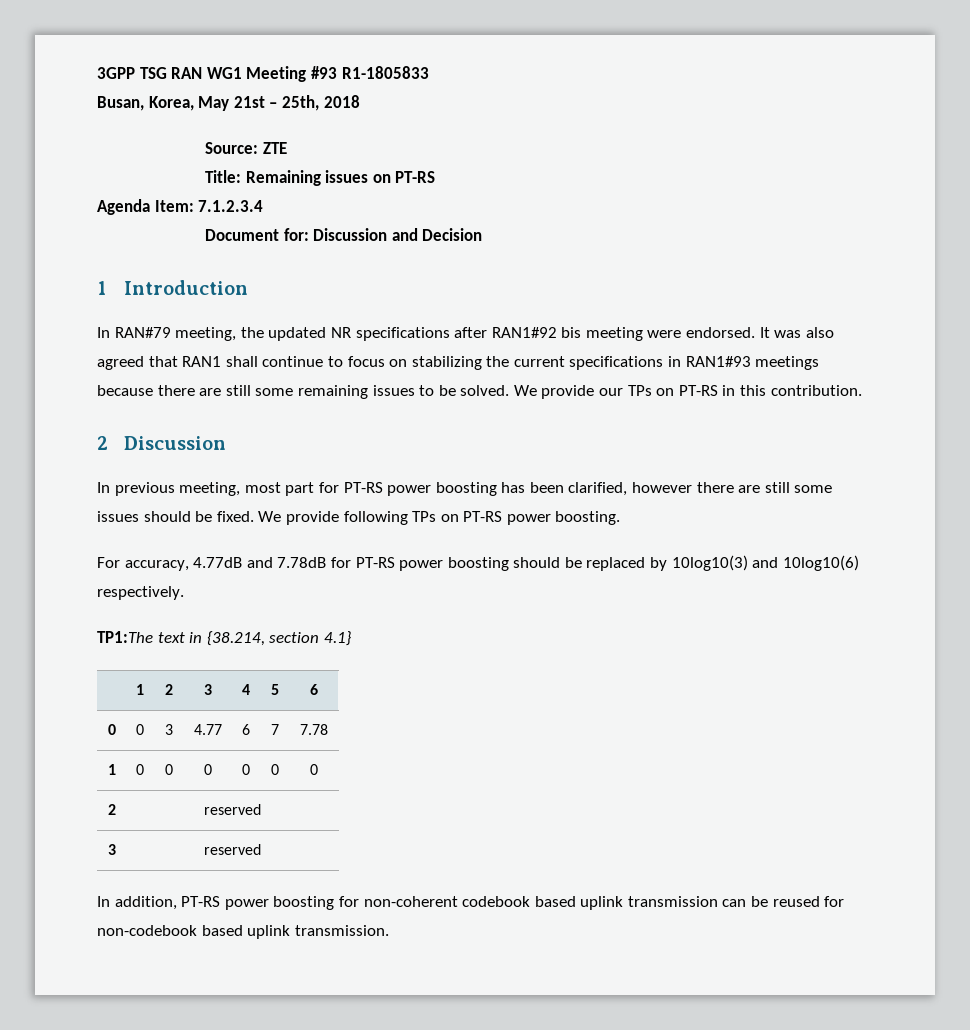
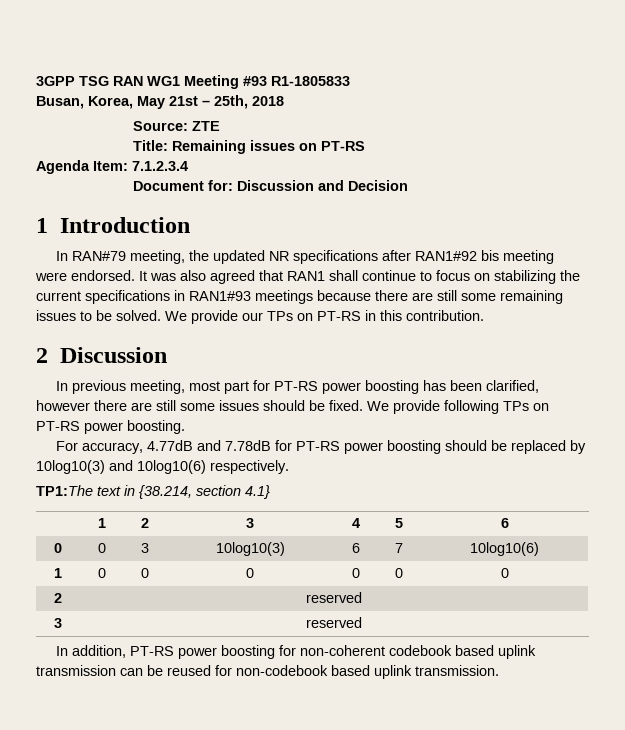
- 0 | 0 | 3 | 4.77 | 6 | 7 | 7.78
+ 0 | 0 | 3 | 10log10(3) | 6 | 7 | 10log10(6)

